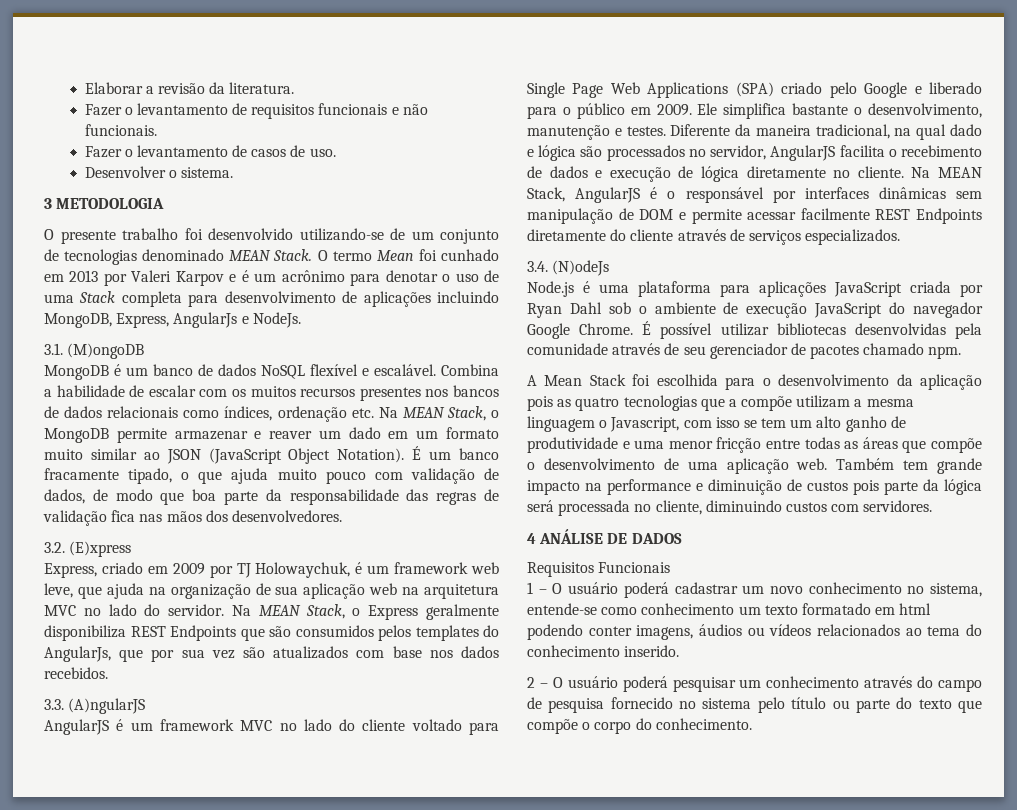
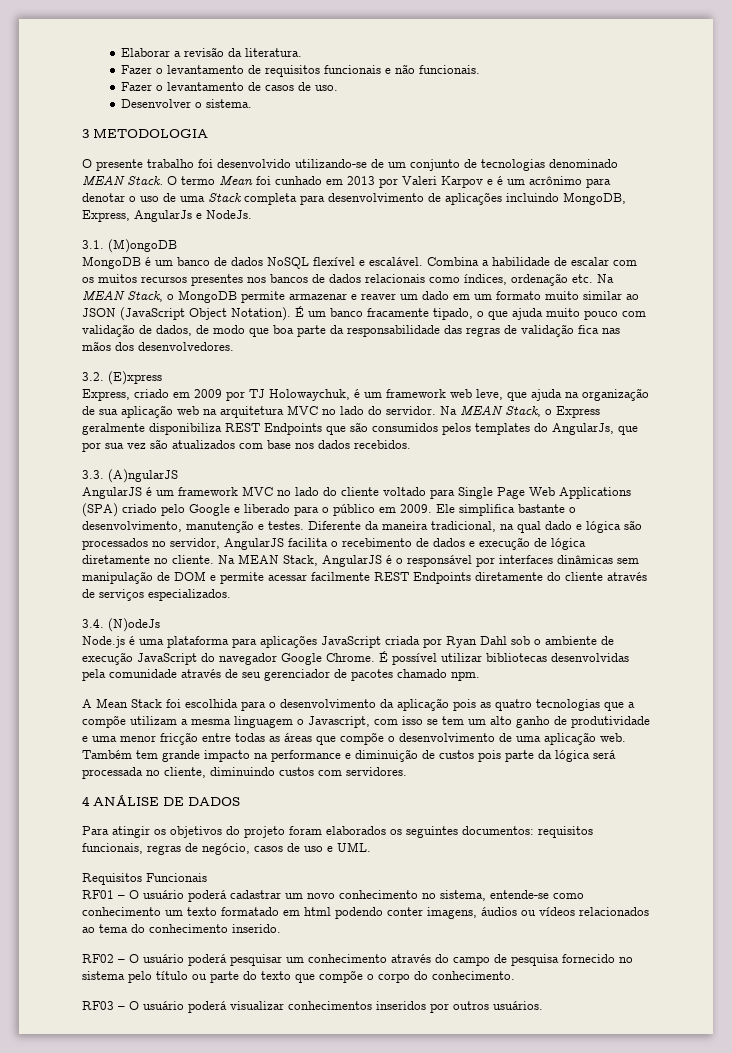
+ Para atingir os objetivos do projeto foram elaborados os seguintes documentos: requisitos funcionais, regras de negócio, casos de uso e UML.
- 1 – O usuário poderá cadastrar um novo conhecimento no sistema, entende-se como conhecimento um texto formatado em html podendo conter imagens, áudios ou vídeos relacionados ao tema do conhecimento inserido.
+ RF01 – O usuário poderá cadastrar um novo conhecimento no sistema, entende-se como conhecimento um texto formatado em html podendo conter imagens, áudios ou vídeos relacionados ao tema do conhecimento inserido.
- 2 – O usuário poderá pesquisar um conhecimento através do campo de pesquisa fornecido no sistema pelo título ou parte do texto que compõe o corpo do conhecimento.
+ RF02 – O usuário poderá pesquisar um conhecimento através do campo de pesquisa fornecido no sistema pelo título ou parte do texto que compõe o corpo do conhecimento.
+ RF03 – O usuário poderá visualizar conhecimentos inseridos por outros usuários.

